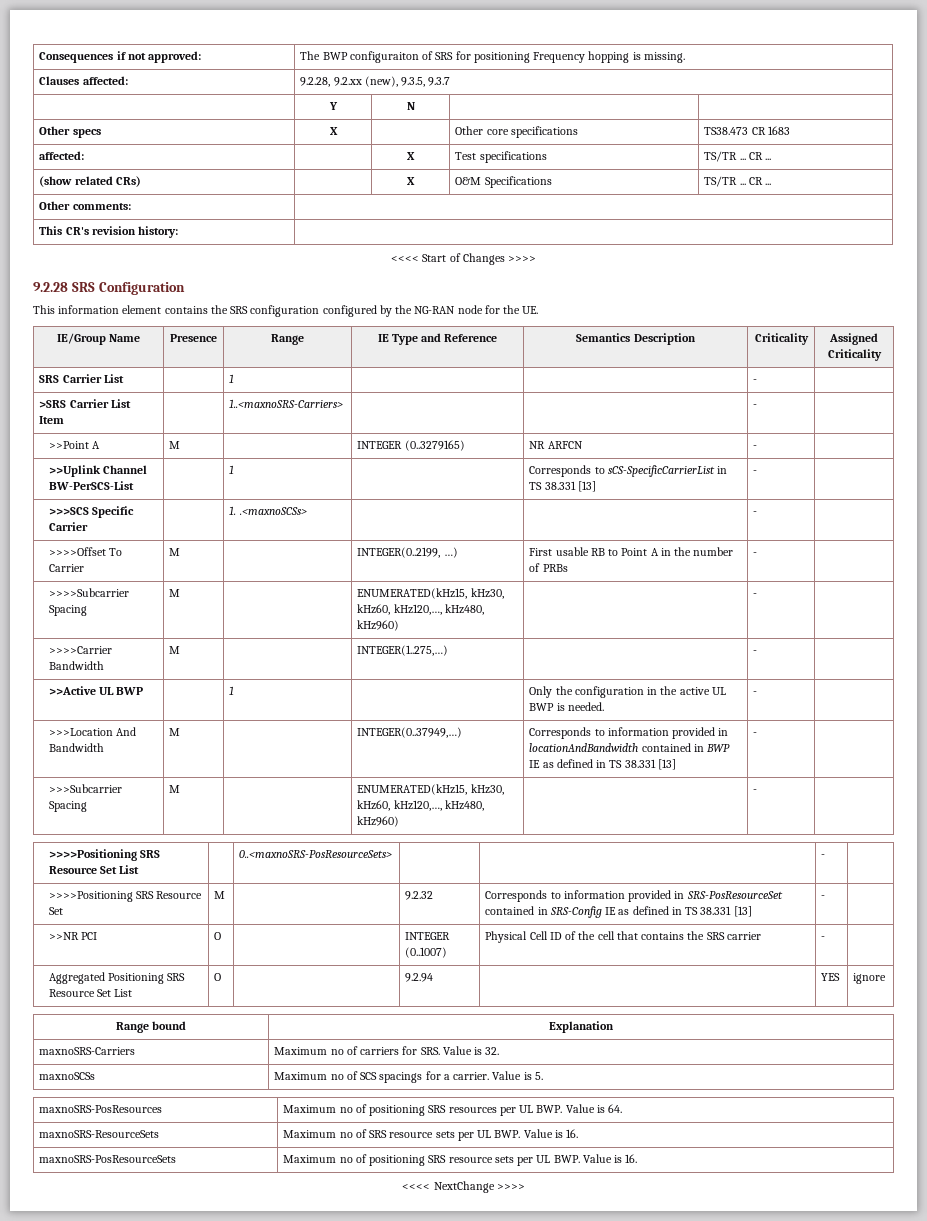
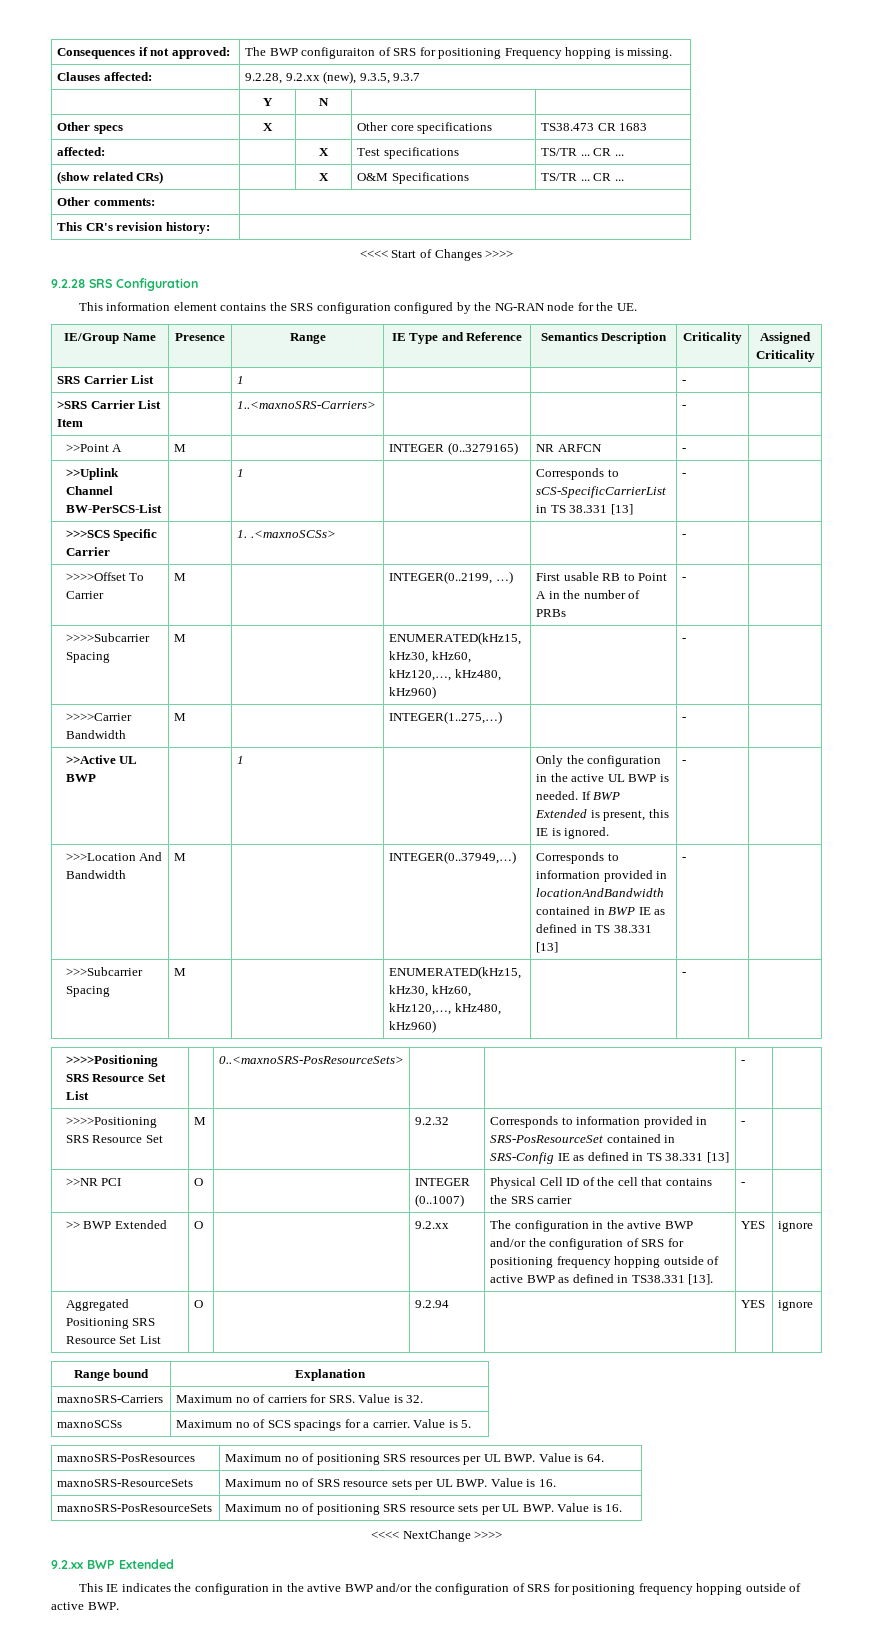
- >>Active UL BWP | | 1 | | Only the configuration in the active UL BWP is needed. | - |
+ >>Active UL BWP | | 1 | | Only the configuration in the active UL BWP is needed. If BWP Extended is present, this IE is ignored. | - |
+ >> BWP Extended | O | | 9.2.xx | The configuration in the avtive BWP and/or the configuration of SRS for positioning frequency hopping outside of active BWP as defined in TS38.331 [13]. | YES | ignore
+ 9.2.xx BWP Extended
+ This IE indicates the configuration in the avtive BWP and/or the configuration of SRS for positioning frequency hopping outside of active BWP.

